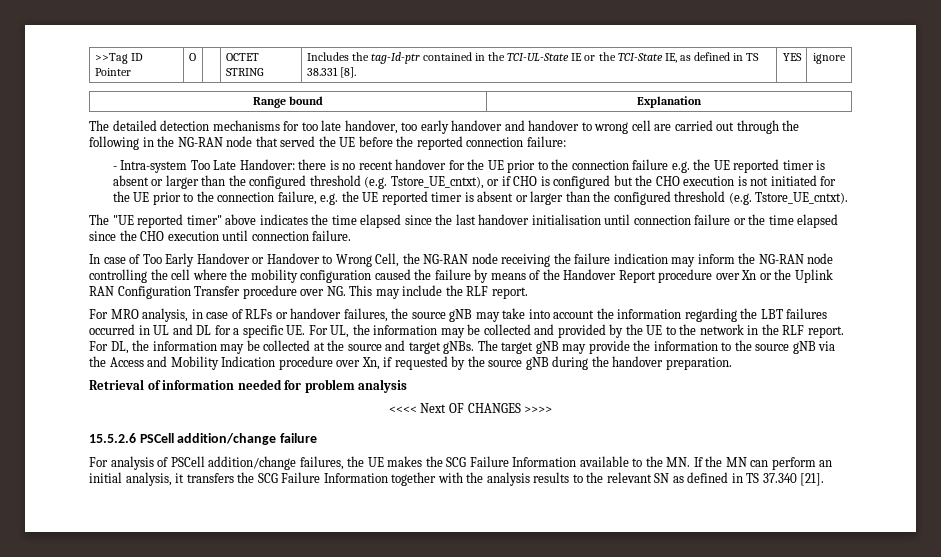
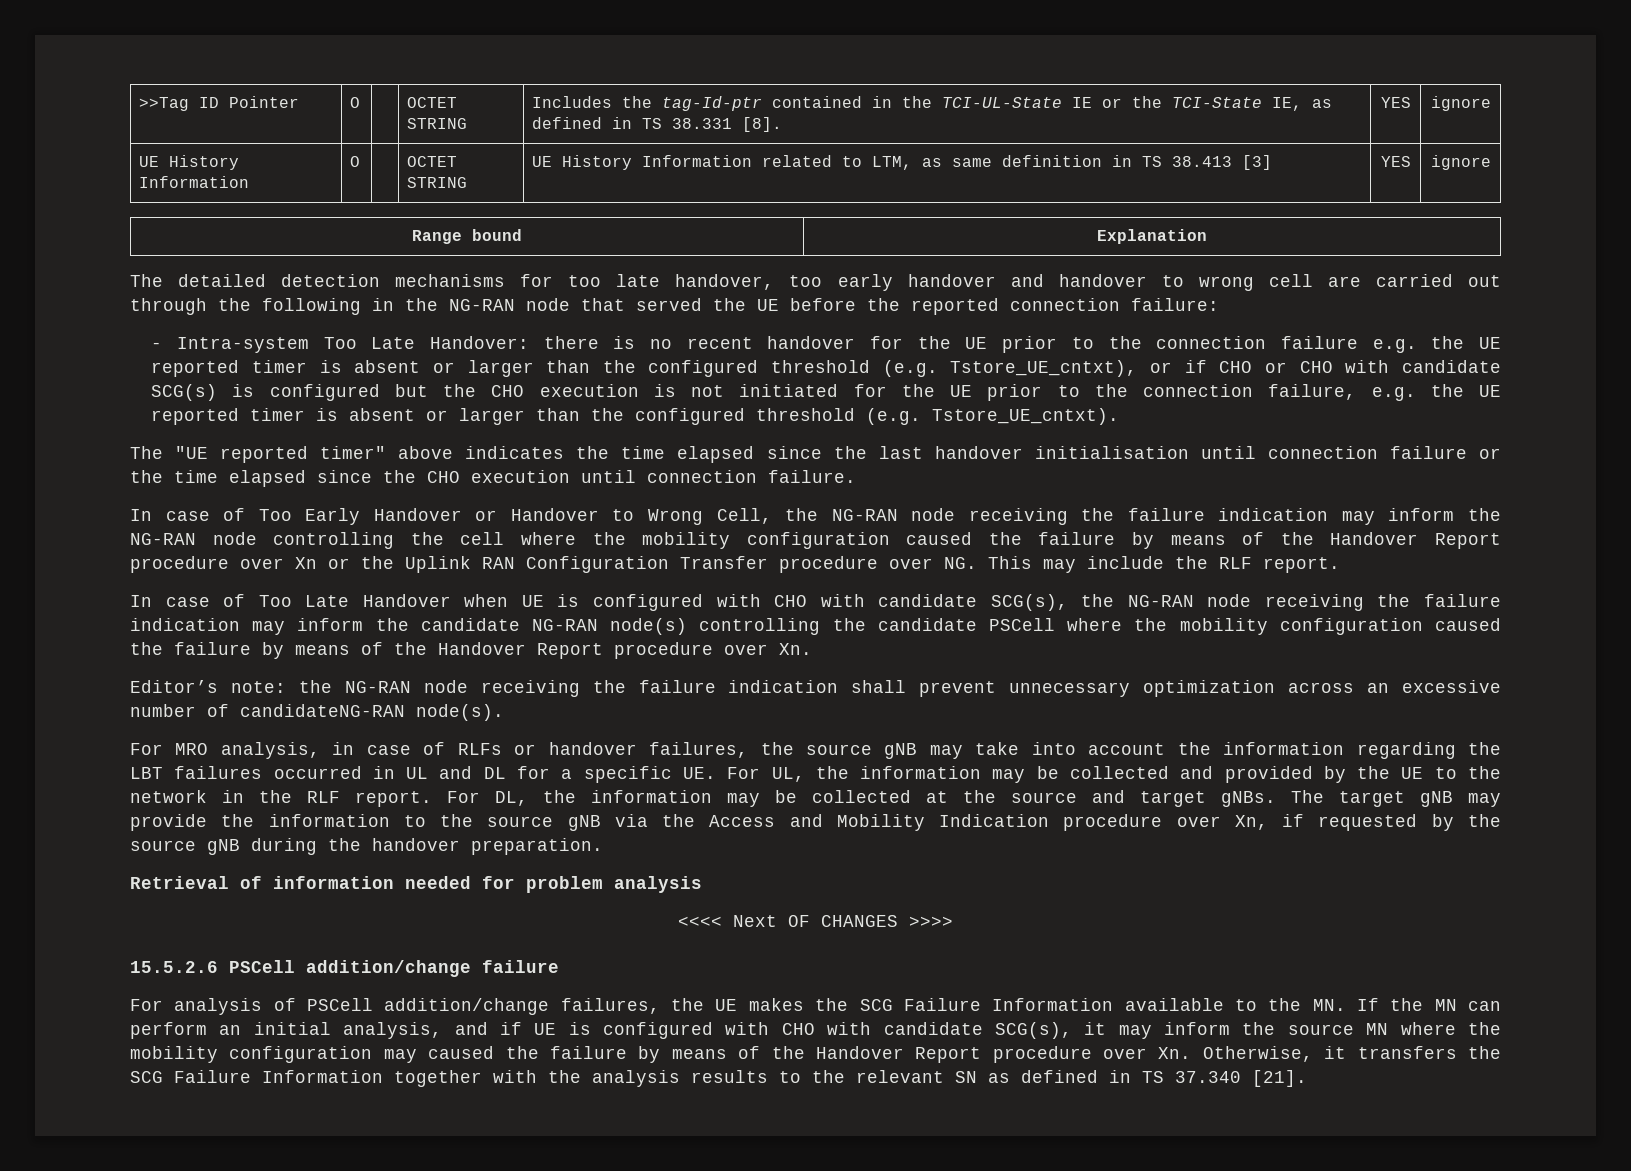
+ UE History Information | O | | OCTET STRING | UE History Information related to LTM, as same definition in TS 38.413 [3] | YES | ignore
- there is no recent handover for the UE prior to the connection failure e.g. the UE reported timer is absent or larger than the configured threshold (e.g. Tstore_UE_cntxt), or if CHO is configured but the CHO execution is not initiated for the UE prior to the connection failure, e.g. the UE reported timer is absent or larger than the configured threshold (e.g. Tstore_UE_cntxt).
+ there is no recent handover for the UE prior to the connection failure e.g. the UE reported timer is absent or larger than the configured threshold (e.g. Tstore_UE_cntxt), or if CHO or CHO with candidate SCG(s) is configured but the CHO execution is not initiated for the UE prior to the connection failure, e.g. the UE reported timer is absent or larger than the configured threshold (e.g. Tstore_UE_cntxt).
+ In case of Too Late Handover when UE is configured with CHO with candidate SCG(s), the NG-RAN node receiving the failure indication may inform the candidate NG-RAN node(s) controlling the candidate PSCell where the mobility configuration caused the failure by means of the Handover Report procedure over Xn.
+ Editor’s note: the NG-RAN node receiving the failure indication shall prevent unnecessary optimization across an excessive number of candidateNG-RAN node(s).
- For analysis of PSCell addition/change failures, the UE makes the SCG Failure Information available to the MN. If the MN can perform an initial analysis, it transfers the SCG Failure Information together with the analysis results to the relevant SN as defined in TS 37.340 [21].
+ For analysis of PSCell addition/change failures, the UE makes the SCG Failure Information available to the MN. If the MN can perform an initial analysis, and if UE is configured with CHO with candidate SCG(s), it may inform the source MN where the mobility configuration may caused the failure by means of the Handover Report procedure over Xn. Otherwise, it transfers the SCG Failure Information together with the analysis results to the relevant SN as defined in TS 37.340 [21].

